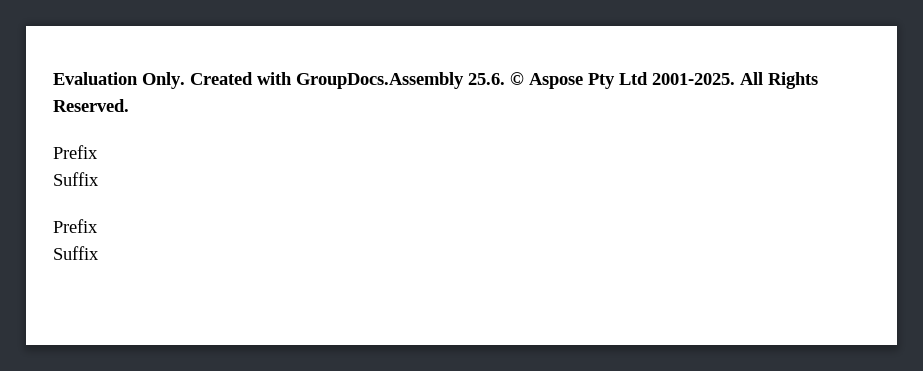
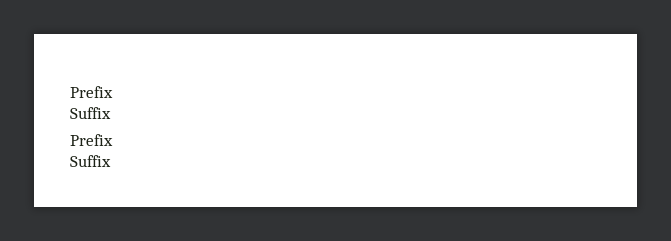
- Evaluation Only. Created with GroupDocs.Assembly 25.6. © Aspose Pty Ltd 2001-2025. All Rights Reserved.

